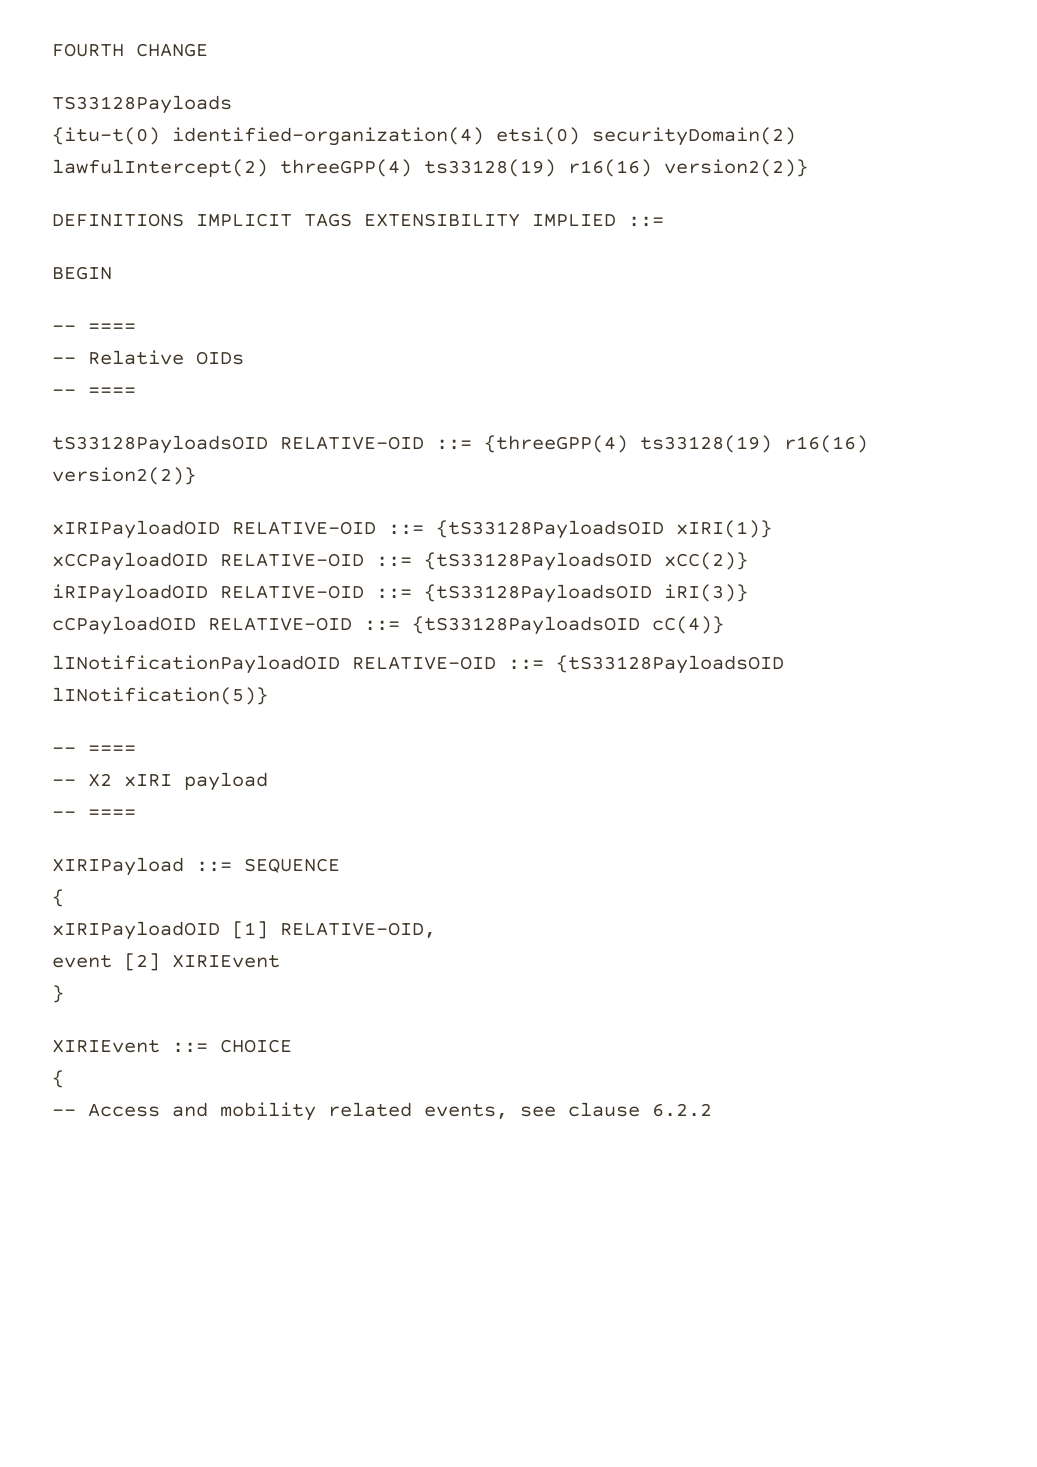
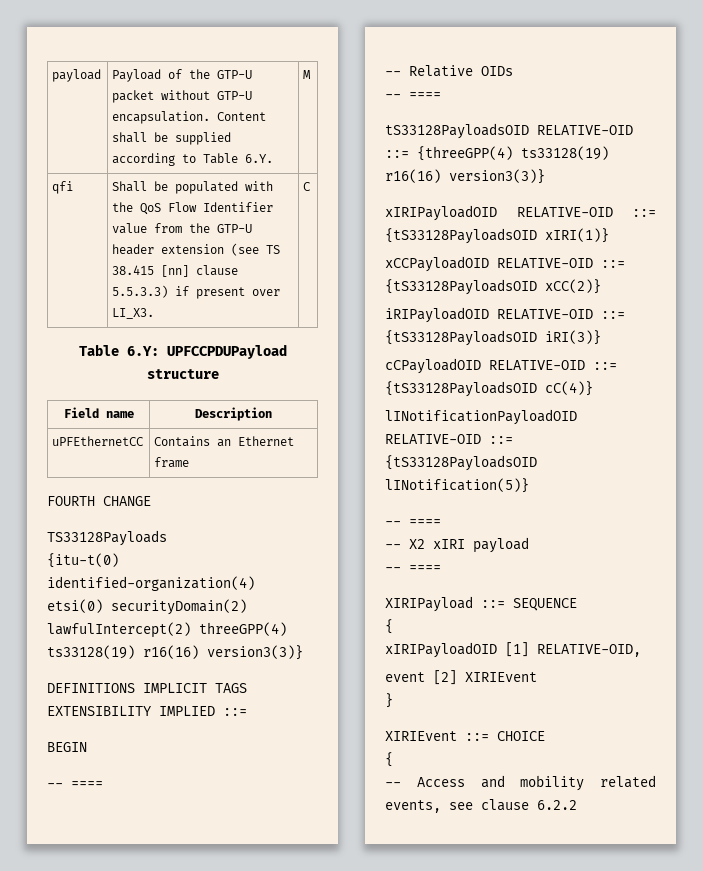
+ payload | Payload of the GTP-U packet without GTP-U encapsulation. Content shall be supplied according to Table 6.Y. | M
+ qfi | Shall be populated with the QoS Flow Identifier value from the GTP-U header extension (see TS 38.415 [nn] clause 5.5.3.3) if present over LI_X3. | C
+ Table 6.Y: UPFCCPDUPayload structure
+ Field name | Description
+ uPFEthernetCC | Contains an Ethernet frame
- {itu-t(0) identified-organization(4) etsi(0) securityDomain(2) lawfulIntercept(2) threeGPP(4) ts33128(19) r16(16) version2(2)}
+ {itu-t(0) identified-organization(4) etsi(0) securityDomain(2) lawfulIntercept(2) threeGPP(4) ts33128(19) r16(16) version3(3)}
- tS33128PayloadsOID RELATIVE-OID ::= {threeGPP(4) ts33128(19) r16(16) version2(2)}
+ tS33128PayloadsOID RELATIVE-OID ::= {threeGPP(4) ts33128(19) r16(16) version3(3)}

